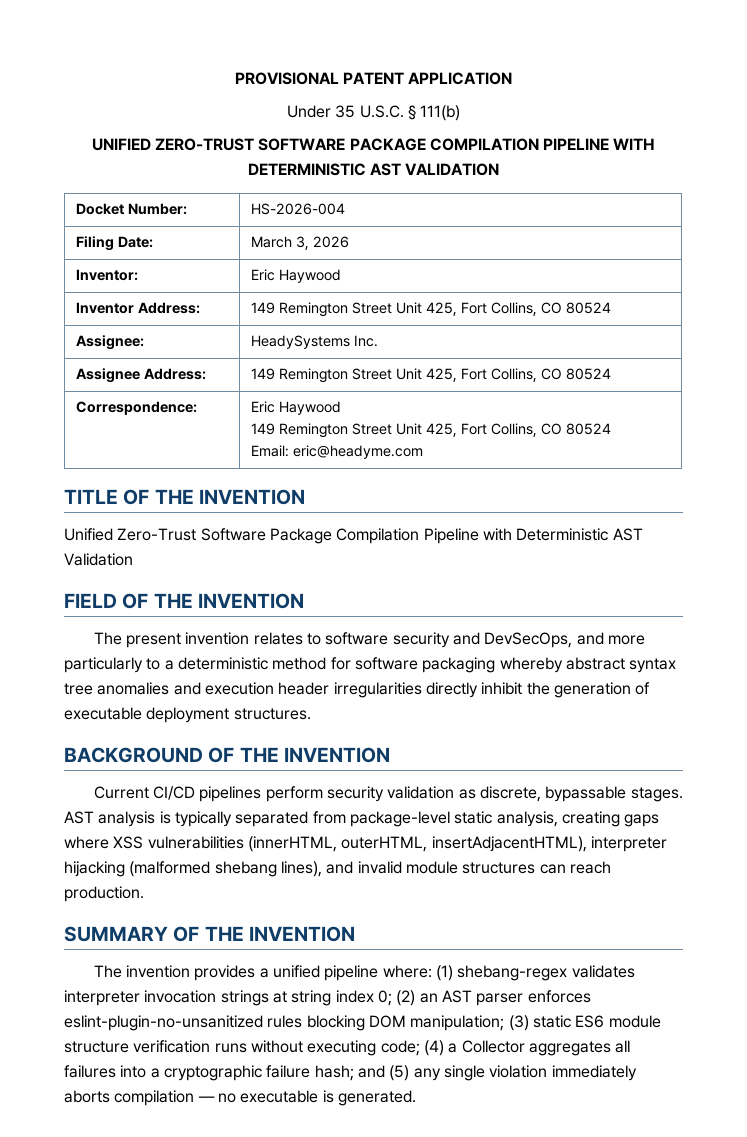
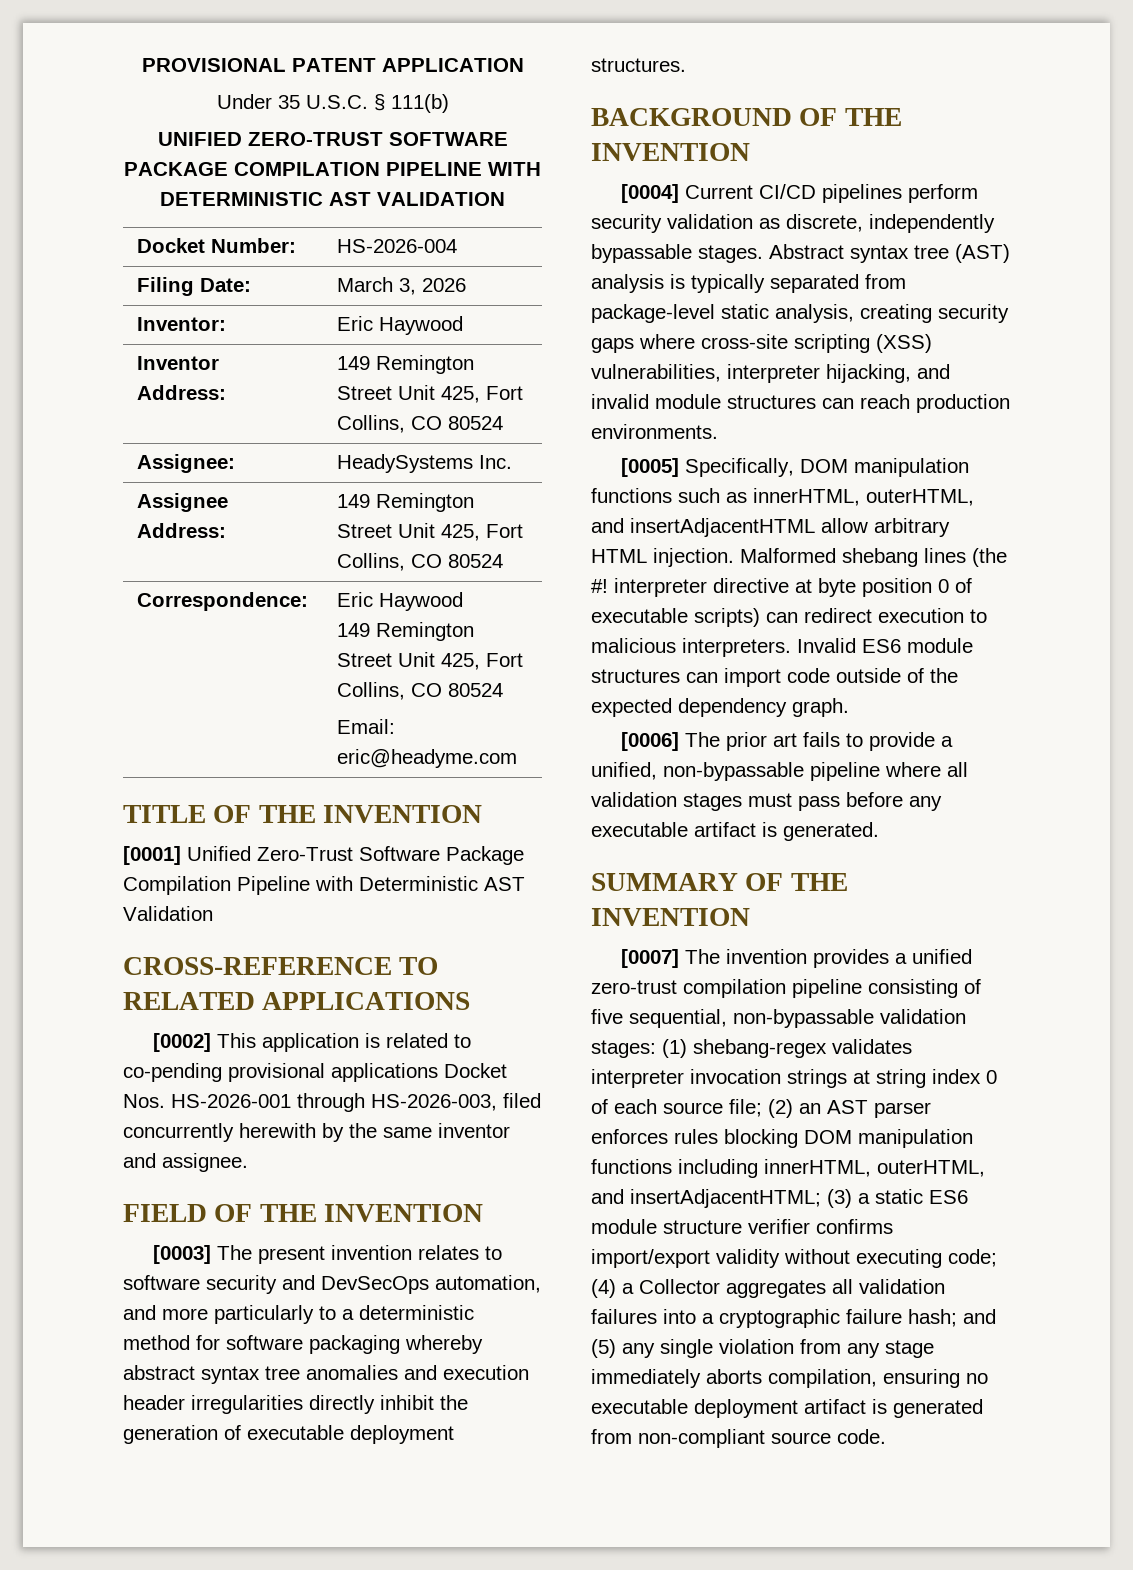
- Unified Zero-Trust Software Package Compilation Pipeline with Deterministic AST Validation
+ [0001] Unified Zero-Trust Software Package Compilation Pipeline with Deterministic AST Validation
+ CROSS-REFERENCE TO RELATED APPLICATIONS
+ [0002] This application is related to co-pending provisional applications Docket Nos. HS-2026-001 through HS-2026-003, filed concurrently herewith by the same inventor and assignee.
- The present invention relates to software security and DevSecOps, and more particularly to a deterministic method for software packaging whereby abstract syntax tree anomalies and execution header irregularities directly inhibit the generation of executable deployment structures.
+ [0003] The present invention relates to software security and DevSecOps automation, and more particularly to a deterministic method for software packaging whereby abstract syntax tree anomalies and execution header irregularities directly inhibit the generation of executable deployment structures.
- Current CI/CD pipelines perform security validation as discrete, bypassable stages.
+ [0004] Current CI/CD pipelines perform security validation as discrete, independently bypassable stages.
- AST analysis is typically separated from package-level static analysis, creating gaps where XSS vulnerabilities (innerHTML, outerHTML, insertAdjacentHTML), interpreter hijacking (malformed shebang lines), and invalid module structures can reach production.
+ Abstract syntax tree (AST) analysis is typically separated from package-level static analysis, creating security gaps where cross-site scripting (XSS) vulnerabilities, interpreter hijacking, and invalid module structures can reach production environments.
+ [0005] Specifically, DOM manipulation functions such as innerHTML, outerHTML, and insertAdjacentHTML allow arbitrary HTML injection. Malformed shebang lines (the #! interpreter directive at byte position 0 of executable scripts) can redirect execution to malicious interpreters. Invalid ES6 module structures can import code outside of the expected dependency graph.
+ [0006] The prior art fails to provide a unified, non-bypassable pipeline where all validation stages must pass before any executable artifact is generated.
- The invention provides a unified pipeline where: (1) shebang-regex validates interpreter invocation strings at string index 0; (2) an AST parser enforces eslint-plugin-no-unsanitized rules blocking DOM manipulation; (3) static ES6 module structure verification runs without executing code; (4) a Collector aggregates all failures into a cryptographic failure hash; and (5) any single violation immediately aborts compilation — no executable is generated.
+ [0007] The invention provides a unified zero-trust compilation pipeline consisting of five sequential, non-bypassable validation stages: (1) shebang-regex validates interpreter invocation strings at string index 0 of each source file; (2) an AST parser enforces rules blocking DOM manipulation functions including innerHTML, outerHTML, and insertAdjacentHTML; (3) a static ES6 module structure verifier confirms import/export validity without executing code; (4) a Collector aggregates all validation failures into a cryptographic failure hash; and (5) any single violation from any stage immediately aborts compilation, ensuring no executable deployment artifact is generated from non-compliant source code.

